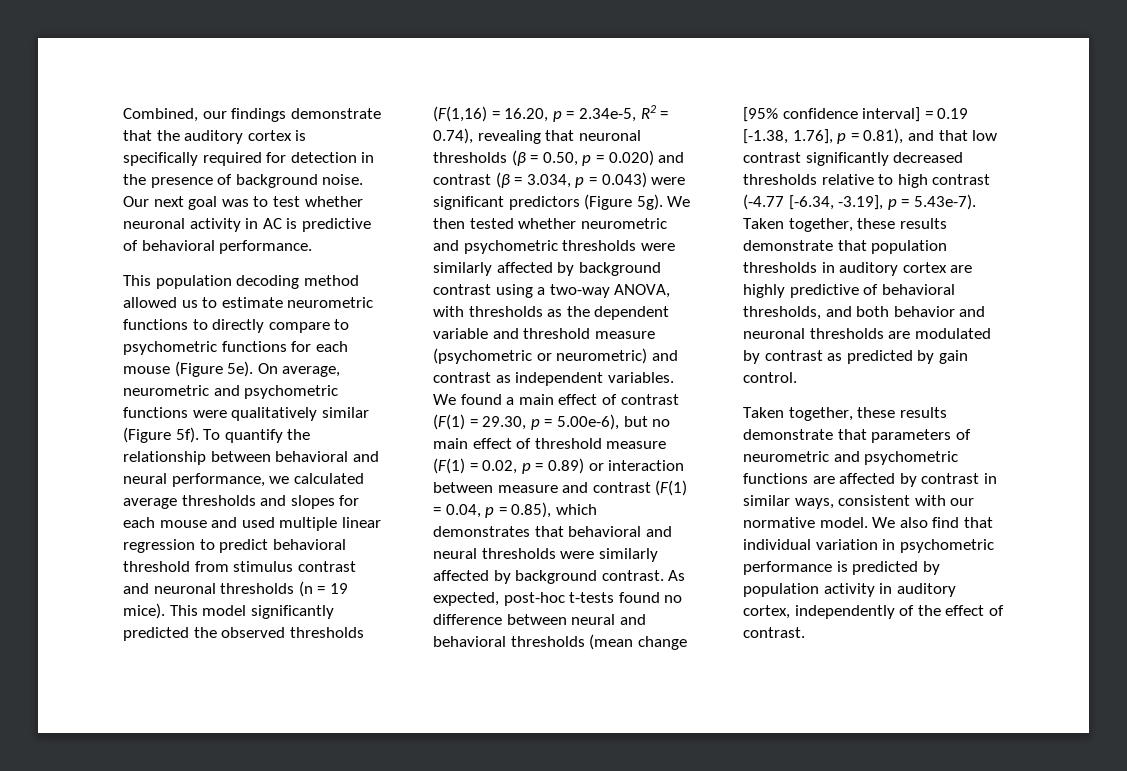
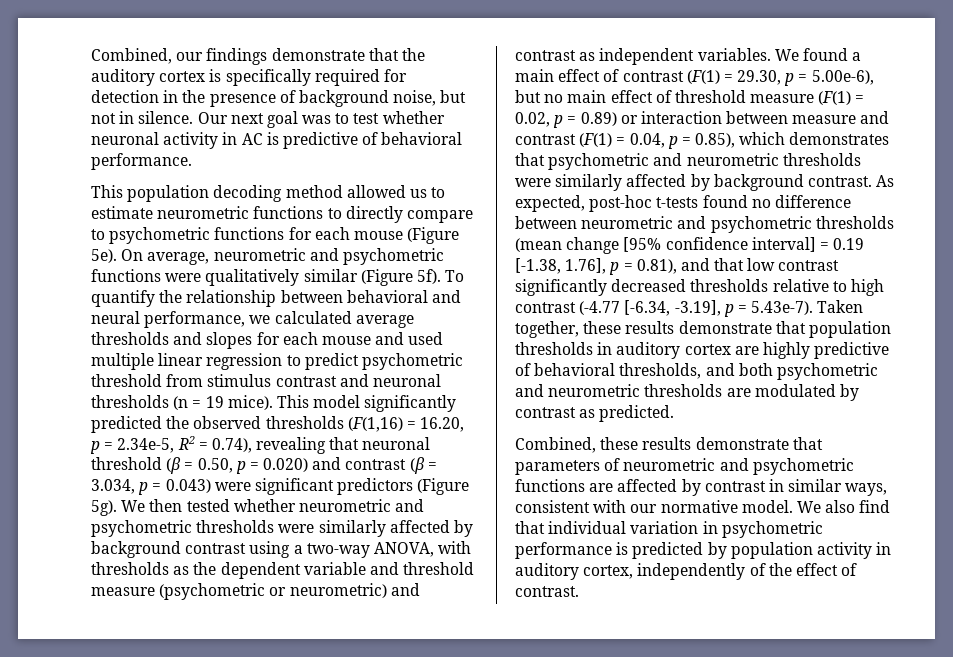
- Combined, our findings demonstrate that the auditory cortex is specifically required for detection in the presence of background noise.
+ Combined, our findings demonstrate that the auditory cortex is specifically required for detection in the presence of background noise, but not in silence.
- To quantify the relationship between behavioral and neural performance, we calculated average thresholds and slopes for each mouse and used multiple linear regression to predict behavioral threshold from stimulus contrast and neuronal thresholds (n = 19 mice).
+ To quantify the relationship between behavioral and neural performance, we calculated average thresholds and slopes for each mouse and used multiple linear regression to predict psychometric threshold from stimulus contrast and neuronal thresholds (n = 19 mice).
- This model significantly predicted the observed thresholds (F(1,16) = 16.20, p = 2.34e-5, R2 = 0.74), revealing that neuronal thresholds (β = 0.50, p = 0.020) and contrast (β = 3.034, p = 0.043) were significant predictors (Figure 5g).
+ This model significantly predicted the observed thresholds (F(1,16) = 16.20, p = 2.34e-5, R2 = 0.74), revealing that neuronal threshold (β = 0.50, p = 0.020) and contrast (β = 3.034, p = 0.043) were significant predictors (Figure 5g).
- We found a main effect of contrast (F(1) = 29.30, p = 5.00e-6), but no main effect of threshold measure (F(1) = 0.02, p = 0.89) or interaction between measure and contrast (F(1) = 0.04, p = 0.85), which demonstrates that behavioral and neural thresholds were similarly affected by background contrast.
+ We found a main effect of contrast (F(1) = 29.30, p = 5.00e-6), but no main effect of threshold measure (F(1) = 0.02, p = 0.89) or interaction between measure and contrast (F(1) = 0.04, p = 0.85), which demonstrates that psychometric and neurometric thresholds were similarly affected by background contrast.
- As expected, post-hoc t-tests found no difference between neural and behavioral thresholds (mean change [95% confidence interval] = 0.19 [-1.38, 1.76], p = 0.81), and that low contrast significantly decreased thresholds relative to high contrast (-4.77 [-6.34, -3.19], p = 5.43e-7). Taken together, these results demonstrate that population thresholds in auditory cortex are highly predictive of behavioral thresholds, and both behavior and neuronal thresholds are modulated by contrast as predicted by gain control.
- Taken together, these results demonstrate that parameters of neurometric and psychometric functions are affected by contrast in similar ways, consistent with our normative model.
+ As expected, post-hoc t-tests found no difference between neurometric and psychometric thresholds (mean change [95% confidence interval] = 0.19 [-1.38, 1.76], p = 0.81), and that low contrast significantly decreased thresholds relative to high contrast (-4.77 [-6.34, -3.19], p = 5.43e-7). Taken together, these results demonstrate that population thresholds in auditory cortex are highly predictive of behavioral thresholds, and both psychometric and neurometric thresholds are modulated by contrast as predicted.
+ Combined, these results demonstrate that parameters of neurometric and psychometric functions are affected by contrast in similar ways, consistent with our normative model.

